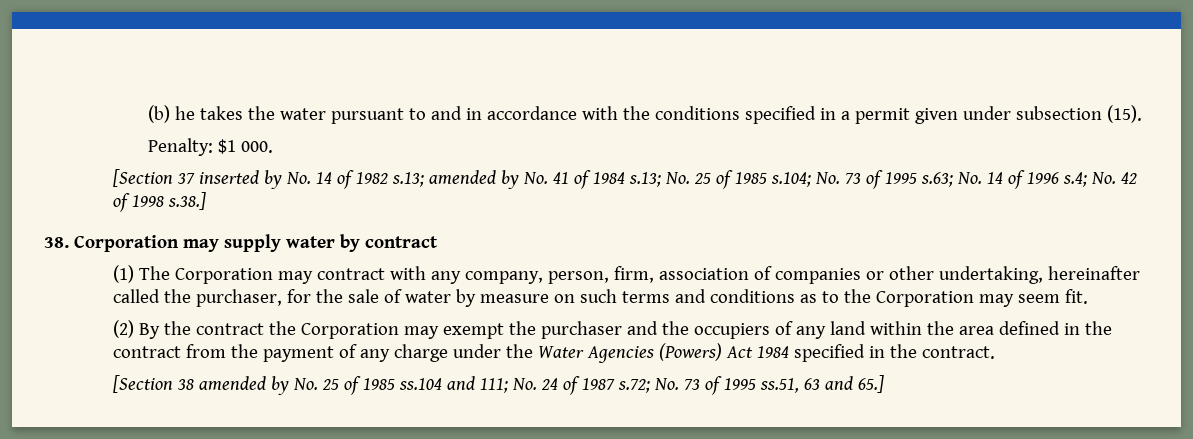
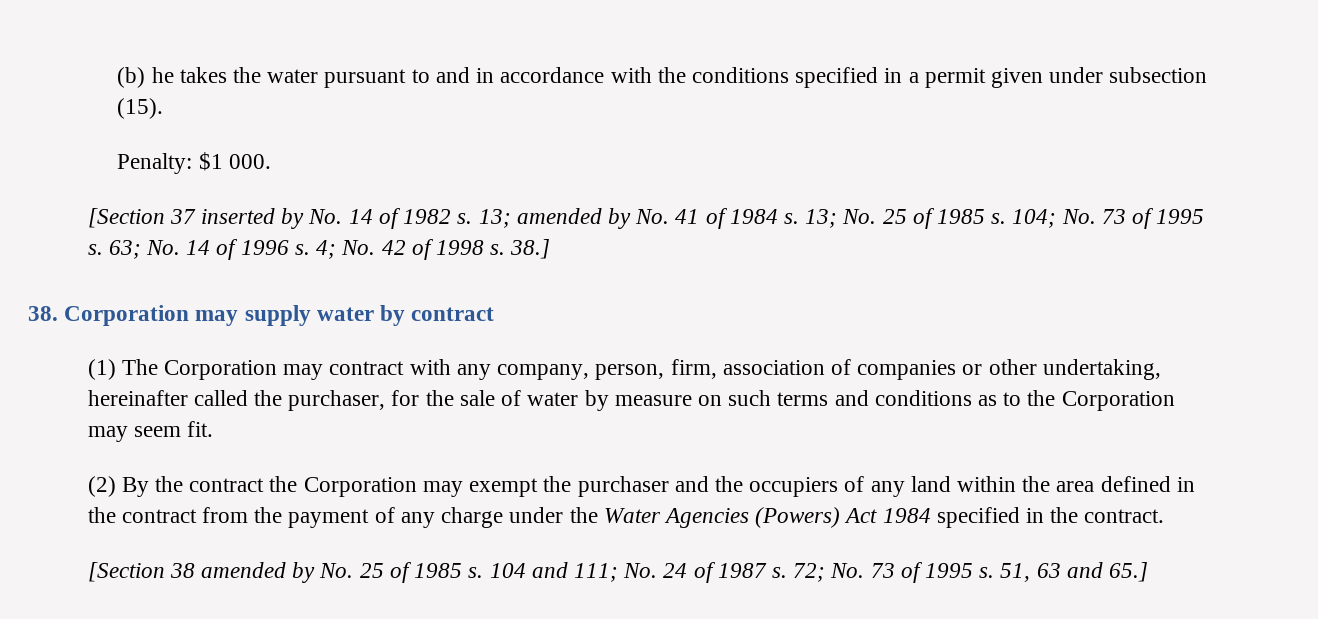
- [Section 37 inserted by No. 14 of 1982 s.13; amended by No. 41 of 1984 s.13; No. 25 of 1985 s.104; No. 73 of 1995 s.63; No. 14 of 1996 s.4; No. 42 of 1998 s.38.]
+ [Section 37 inserted by No. 14 of 1982 s. 13; amended by No. 41 of 1984 s. 13; No. 25 of 1985 s. 104; No. 73 of 1995 s. 63; No. 14 of 1996 s. 4; No. 42 of 1998 s. 38.]
- [Section 38 amended by No. 25 of 1985 ss.104 and 111; No. 24 of 1987 s.72; No. 73 of 1995 ss.51, 63 and 65.]
+ [Section 38 amended by No. 25 of 1985 s. 104 and 111; No. 24 of 1987 s. 72; No. 73 of 1995 s. 51, 63 and 65.]

